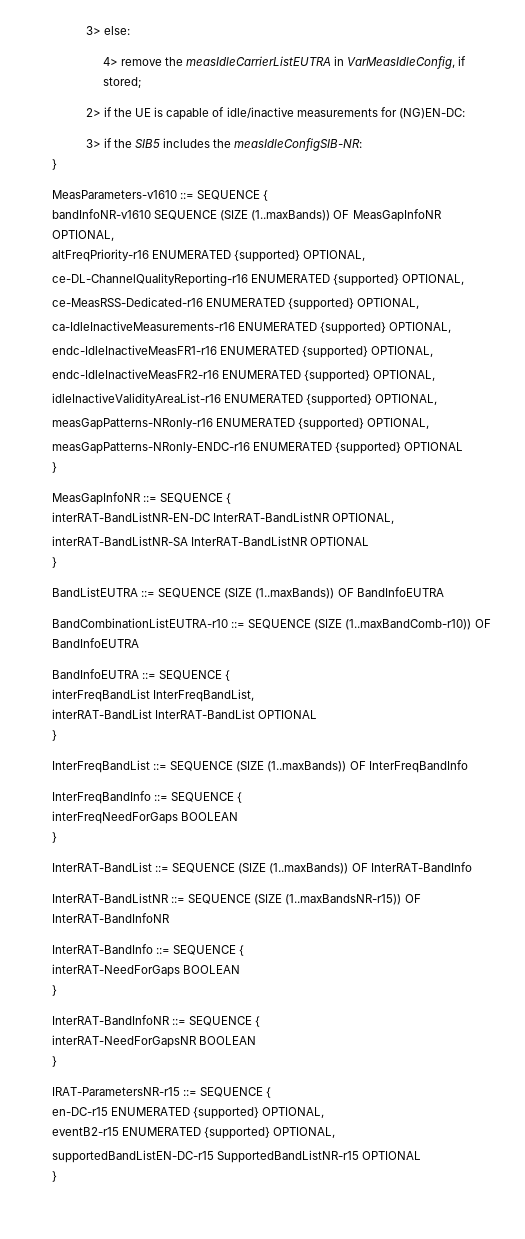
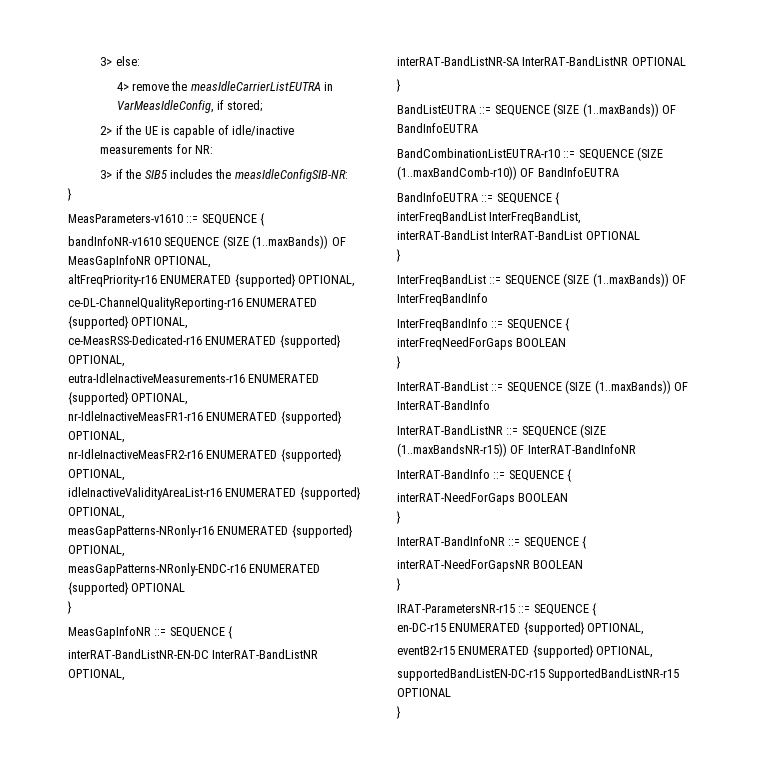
- 2> if the UE is capable of idle/inactive measurements for (NG)EN-DC:
+ 2> if the UE is capable of idle/inactive measurements for NR:
- ca-IdleInactiveMeasurements-r16 ENUMERATED {supported} OPTIONAL,
- endc-IdleInactiveMeasFR1-r16 ENUMERATED {supported} OPTIONAL,
- endc-IdleInactiveMeasFR2-r16 ENUMERATED {supported} OPTIONAL,
+ eutra-IdleInactiveMeasurements-r16 ENUMERATED {supported} OPTIONAL,
+ nr-IdleInactiveMeasFR1-r16 ENUMERATED {supported} OPTIONAL,
+ nr-IdleInactiveMeasFR2-r16 ENUMERATED {supported} OPTIONAL,

